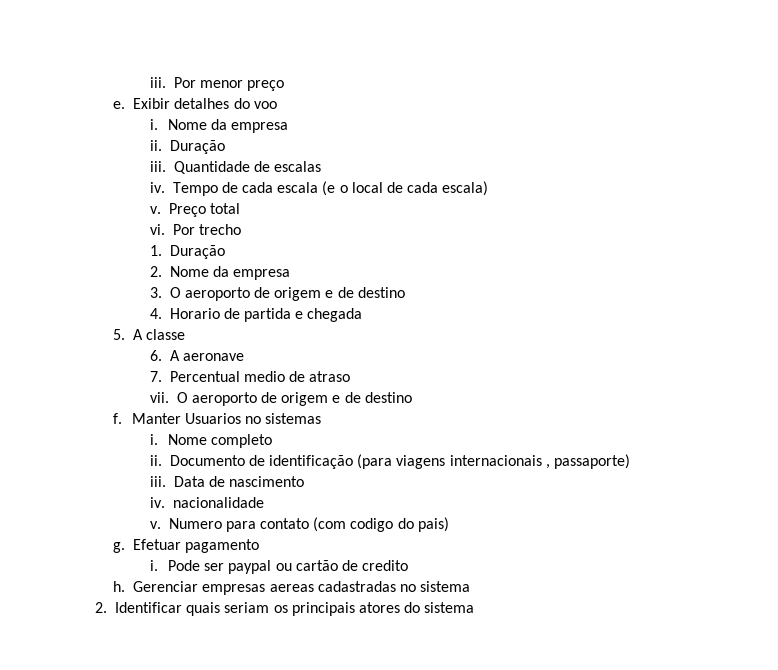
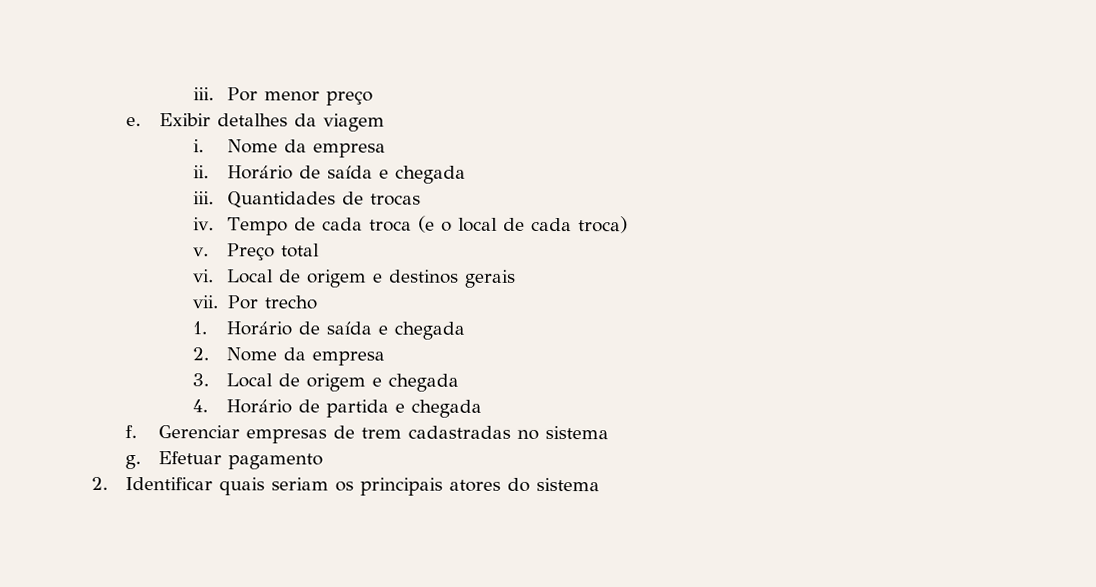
- Exibir detalhes do voo
+ Exibir detalhes da viagem
- ii. Duração
- iii. Quantidade de escalas
+ ii. Horário de saída e chegada
+ iii. Quantidades de trocas
- Tempo de cada escala (e o local de cada escala)
+ Tempo de cada troca (e o local de cada troca)
- Por trecho
- 1. Duração
+ Local de origem e destinos gerais
+ vii. Por trecho
+ 1. Horário de saída e chegada
- 3. O aeroporto de origem e de destino
+ 3. Local de origem e chegada
- 4. Horario de partida e chegada
+ 4. Horário de partida e chegada
- 5. A classe
- 6. A aeronave
- 7. Percentual medio de atraso
- vii. O aeroporto de origem e de destino
- f. Manter Usuarios no sistemas
- i. Nome completo
- ii. Documento de identificação (para viagens internacionais , passaporte)
- iii. Data de nascimento
- iv. nacionalidade
- v. Numero para contato (com codigo do pais)
+ f. Gerenciar empresas de trem cadastradas no sistema
  g. Efetuar pagamento
- i. Pode ser paypal ou cartão de credito
- h. Gerenciar empresas aereas cadastradas no sistema

